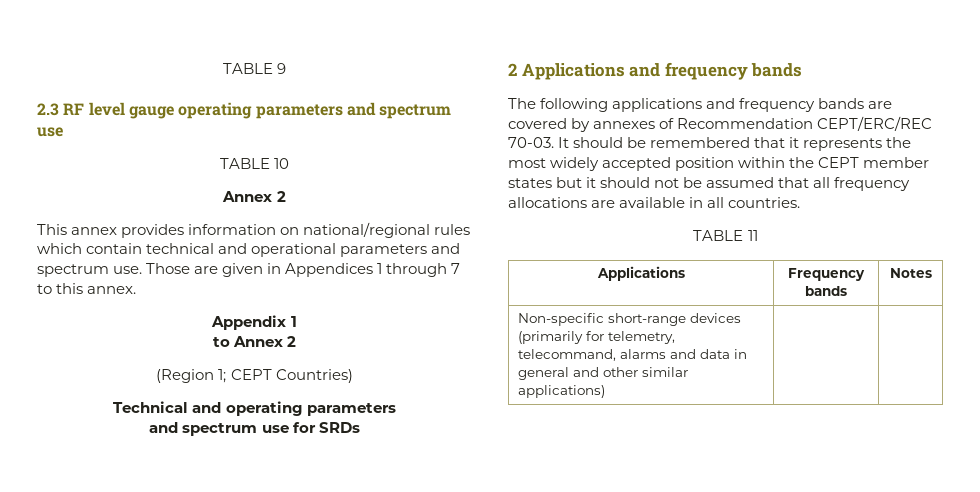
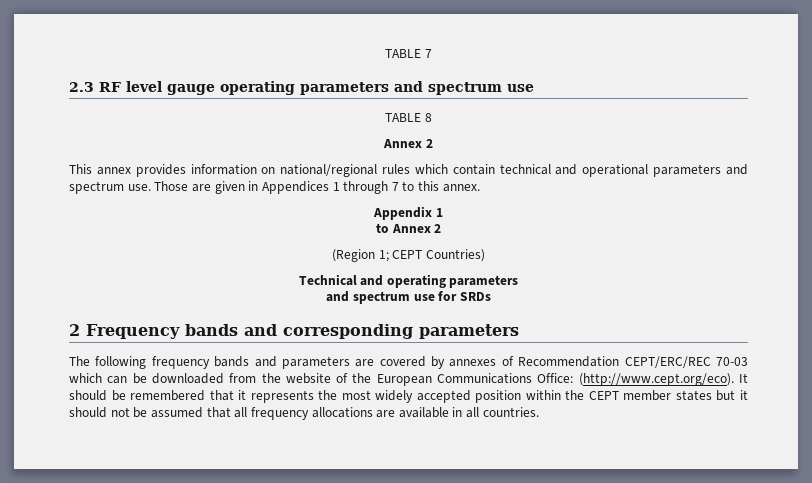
- TABLE 9
+ TABLE 7
- TABLE 10
+ TABLE 8
- 2 Applications and frequency bands
- The following applications and frequency bands are covered by annexes of Recommendation CEPT/ERC/REC 70-03. It should be remembered that it represents the most widely accepted position within the CEPT member states but it should not be assumed that all frequency allocations are available in all countries.
+ 2 Frequency bands and corresponding parameters
+ The following frequency bands and parameters are covered by annexes of Recommendation CEPT/ERC/REC 70-03 which can be downloaded from the website of the European Communications Office: (http://www.cept.org/eco). It should be remembered that it represents the most widely accepted position within the CEPT member states but it should not be assumed that all frequency allocations are available in all countries.
- TABLE 11
- Applications | Frequency bands | Notes
- Non-specific short-range devices (primarily for telemetry, telecommand, alarms and data in general and other similar applications) | |

